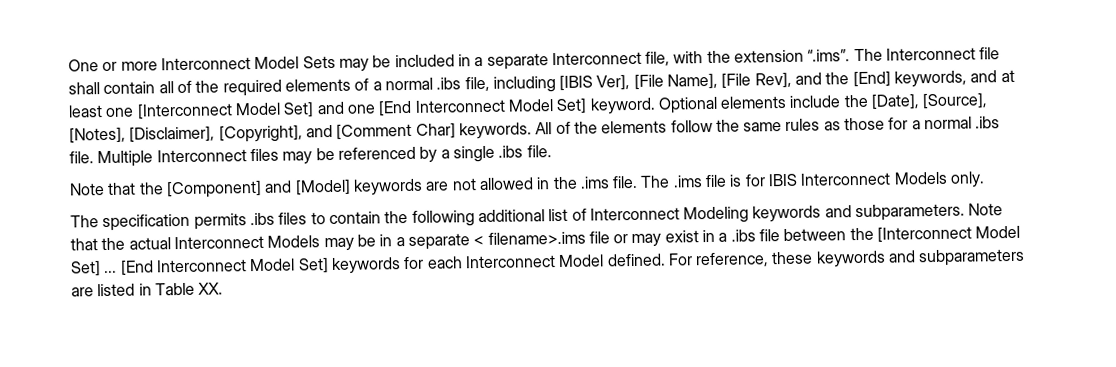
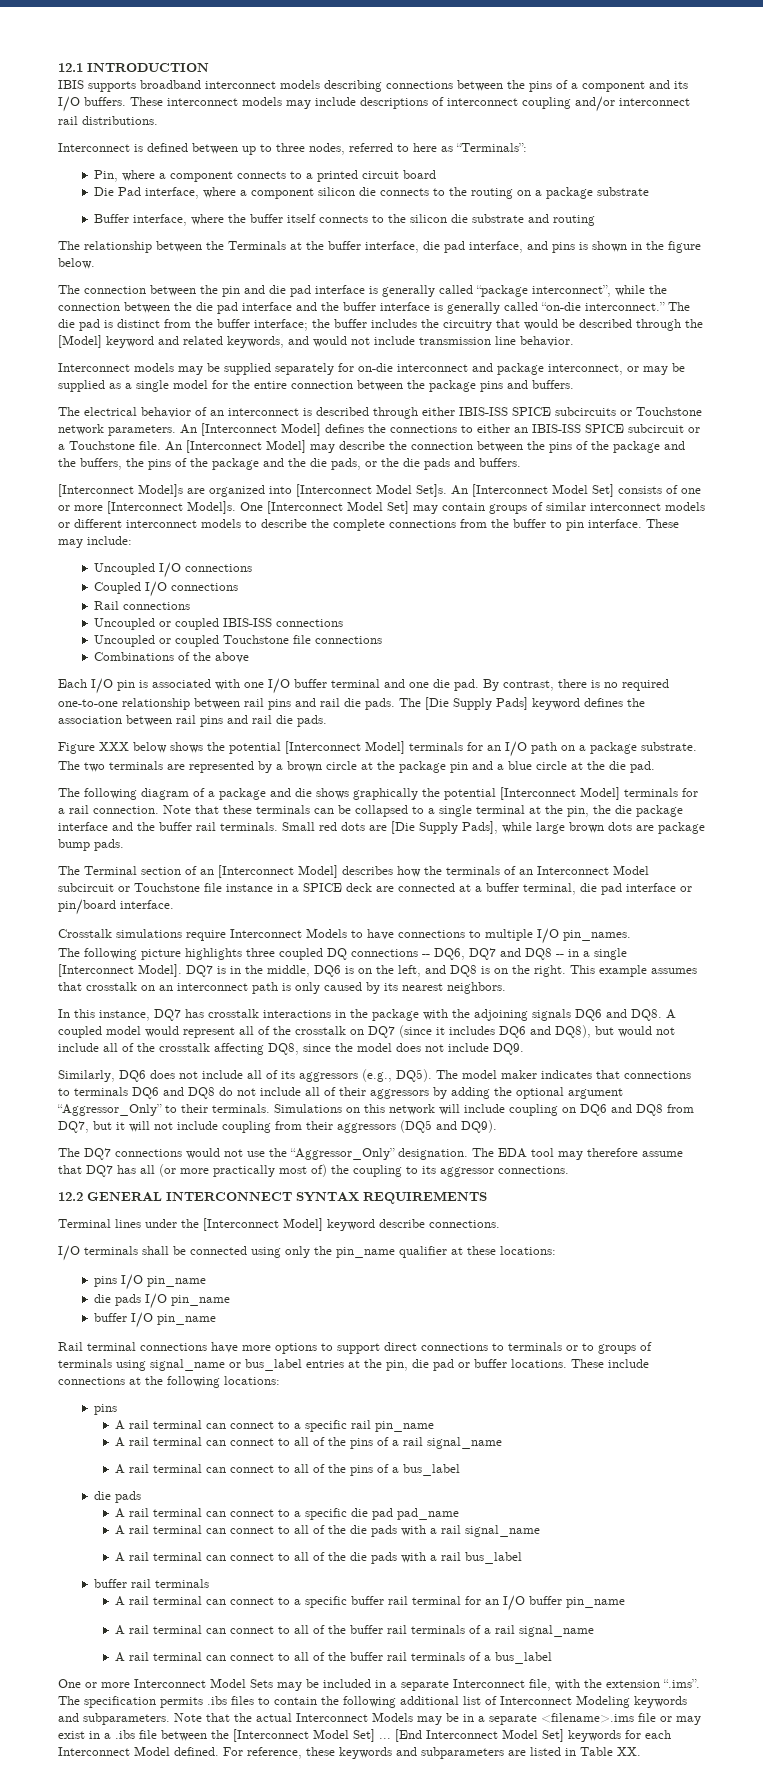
+ 12.1 INTRODUCTION
+ IBIS supports broadband interconnect models describing connections between the pins of a component and its I/O buffers. These interconnect models may include descriptions of interconnect coupling and/or interconnect rail distributions.
+ Interconnect is defined between up to three nodes, referred to here as “Terminals”:
+ Pin, where a component connects to a printed circuit board
+ Die Pad interface, where a component silicon die connects to the routing on a package substrate
+ Buffer interface, where the buffer itself connects to the silicon die substrate and routing
+ The relationship between the Terminals at the buffer interface, die pad interface, and pins is shown in the figure below.
+ The connection between the pin and die pad interface is generally called “package interconnect”, while the connection between the die pad interface and the buffer interface is generally called “on-die interconnect.” The die pad is distinct from the buffer interface; the buffer includes the circuitry that would be described through the [Model] keyword and related keywords, and would not include transmission line behavior.
+ Interconnect models may be supplied separately for on-die interconnect and package interconnect, or may be supplied as a single model for the entire connection between the package pins and buffers.
+ The electrical behavior of an interconnect is described through either IBIS-ISS SPICE subcircuits or Touchstone network parameters. An [Interconnect Model] defines the connections to either an IBIS-ISS SPICE subcircuit or a Touchstone file. An [Interconnect Model] may describe the connection between the pins of the package and the buffers, the pins of the package and the die pads, or the die pads and buffers.
+ [Interconnect Model]s are organized into [Interconnect Model Set]s. An [Interconnect Model Set] consists of one or more [Interconnect Model]s. One [Interconnect Model Set] may contain groups of similar interconnect models or different interconnect models to describe the complete connections from the buffer to pin interface. These may include:
+ Uncoupled I/O connections
+ Coupled I/O connections
+ Rail connections
+ Uncoupled or coupled IBIS-ISS connections
+ Uncoupled or coupled Touchstone file connections
+ Combinations of the above
+ Each I/O pin is associated with one I/O buffer terminal and one die pad. By contrast, there is no required one-to-one relationship between rail pins and rail die pads. The [Die Supply Pads] keyword defines the association between rail pins and rail die pads.
+ Figure XXX below shows the potential [Interconnect Model] terminals for an I/O path on a package substrate. The two terminals are represented by a brown circle at the package pin and a blue circle at the die pad.
+ The following diagram of a package and die shows graphically the potential [Interconnect Model] terminals for a rail connection. Note that these terminals can be collapsed to a single terminal at the pin, the die package interface and the buffer rail terminals. Small red dots are [Die Supply Pads], while large brown dots are package bump pads.
+ The Terminal section of an [Interconnect Model] describes how the terminals of an Interconnect Model subcircuit or Touchstone file instance in a SPICE deck are connected at a buffer terminal, die pad interface or pin/board interface.
+ Crosstalk simulations require Interconnect Models to have connections to multiple I/O pin_names.
+ The following picture highlights three coupled DQ connections -- DQ6, DQ7 and DQ8 -- in a single [Interconnect Model]. DQ7 is in the middle, DQ6 is on the left, and DQ8 is on the right. This example assumes that crosstalk on an interconnect path is only caused by its nearest neighbors.
+ In this instance, DQ7 has crosstalk interactions in the package with the adjoining signals DQ6 and DQ8. A coupled model would represent all of the crosstalk on DQ7 (since it includes DQ6 and DQ8), but would not include all of the crosstalk affecting DQ8, since the model does not include DQ9.
+ Similarly, DQ6 does not include all of its aggressors (e.g., DQ5). The model maker indicates that connections to terminals DQ6 and DQ8 do not include all of their aggressors by adding the optional argument “Aggressor_Only” to their terminals. Simulations on this network will include coupling on DQ6 and DQ8 from DQ7, but it will not include coupling from their aggressors (DQ5 and DQ9).
+ The DQ7 connections would not use the “Aggressor_Only” designation. The EDA tool may therefore assume that DQ7 has all (or more practically most of) the coupling to its aggressor connections.
+ 12.2 GENERAL INTERCONNECT SYNTAX REQUIREMENTS
+ Terminal lines under the [Interconnect Model] keyword describe connections.
+ I/O terminals shall be connected using only the pin_name qualifier at these locations:
+ pins I/O pin_name
+ die pads I/O pin_name
+ buffer I/O pin_name
+ Rail terminal connections have more options to support direct connections to terminals or to groups of terminals using signal_name or bus_label entries at the pin, die pad or buffer locations. These include connections at the following locations:
+ pins
+ A rail terminal can connect to a specific rail pin_name
+ A rail terminal can connect to all of the pins of a rail signal_name
+ A rail terminal can connect to all of the pins of a bus_label
+ die pads
+ A rail terminal can connect to a specific die pad pad_name
+ A rail terminal can connect to all of the die pads with a rail signal_name
+ A rail terminal can connect to all of the die pads with a rail bus_label
+ buffer rail terminals
+ A rail terminal can connect to a specific buffer rail terminal for an I/O buffer pin_name
+ A rail terminal can connect to all of the buffer rail terminals of a rail signal_name
+ A rail terminal can connect to all of the buffer rail terminals of a bus_label
- One or more Interconnect Model Sets may be included in a separate Interconnect file, with the extension “.ims”. The Interconnect file shall contain all of the required elements of a normal .ibs file, including [IBIS Ver], [File Name], [File Rev], and the [End] keywords, and at least one [Interconnect Model Set] and one [End Interconnect Model Set] keyword. Optional elements include the [Date], [Source], [Notes], [Disclaimer], [Copyright], and [Comment Char] keywords. All of the elements follow the same rules as those for a normal .ibs file. Multiple Interconnect files may be referenced by a single .ibs file.
- Note that the [Component] and [Model] keywords are not allowed in the .ims file. The .ims file is for IBIS Interconnect Models only.
- The specification permits .ibs files to contain the following additional list of Interconnect Modeling keywords and subparameters.
+ One or more Interconnect Model Sets may be included in a separate Interconnect file, with the extension “.ims”. The specification permits .ibs files to contain the following additional list of Interconnect Modeling keywords and subparameters.
- Note that the actual Interconnect Models may be in a separate < filename>.ims file or may exist in a .ibs file between the [Interconnect Model Set] ...
+ Note that the actual Interconnect Models may be in a separate <filename>.ims file or may exist in a .ibs file between the [Interconnect Model Set] ...

